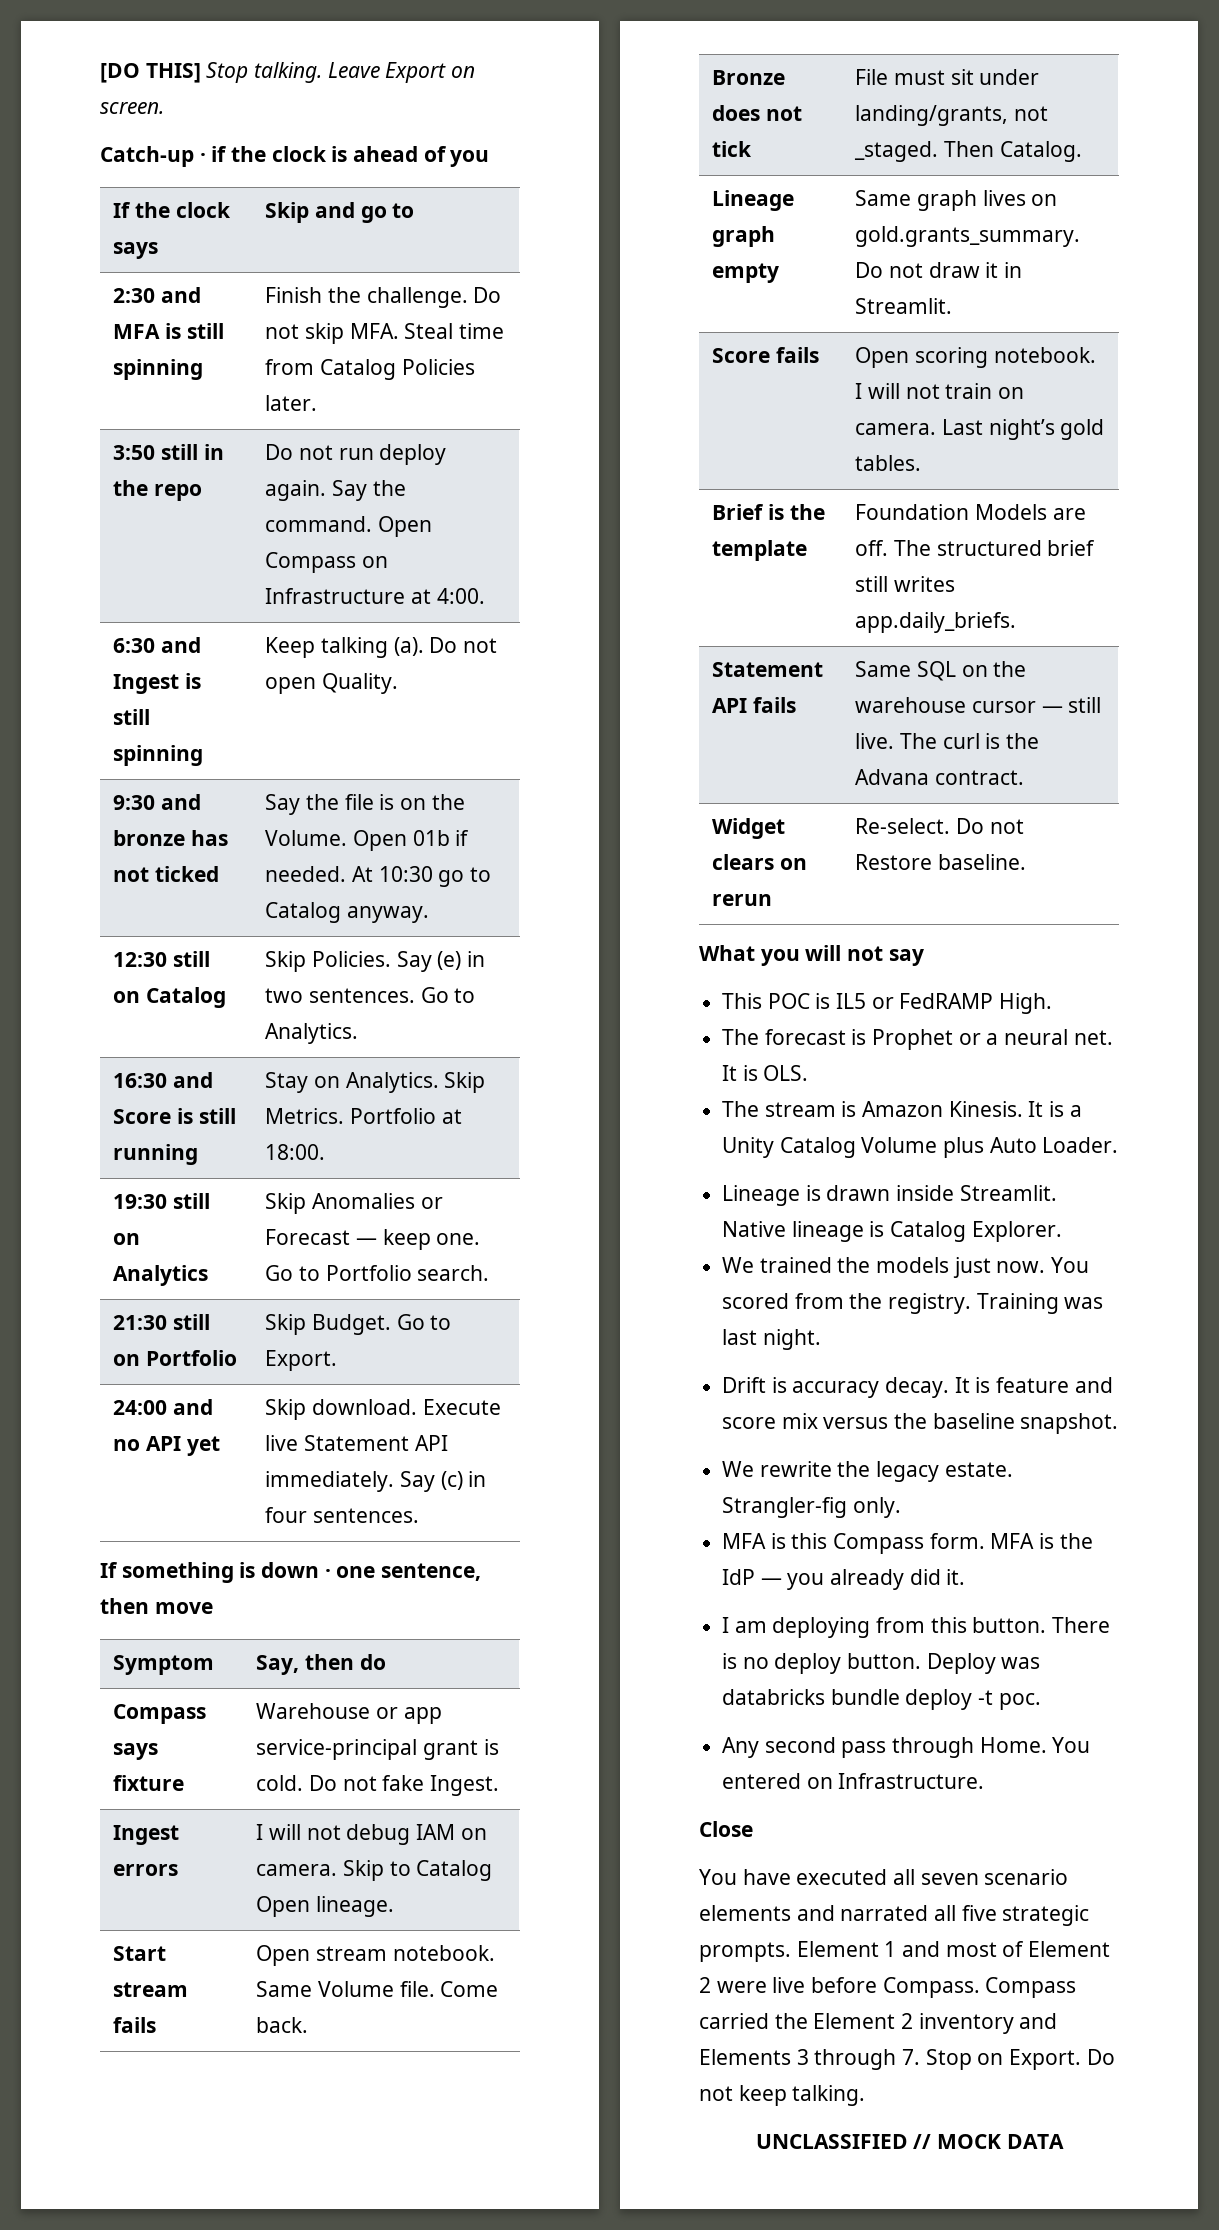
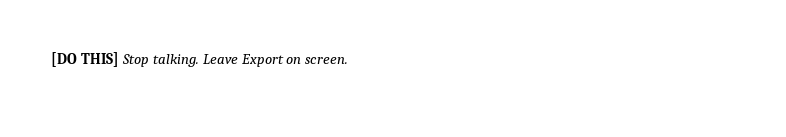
- Catch-up · if the clock is ahead of you
- If the clock says | Skip and go to
- 2:30 and MFA is still spinning | Finish the challenge. Do not skip MFA. Steal time from Catalog Policies later.
- 3:50 still in the repo | Do not run deploy again. Say the command. Open Compass on Infrastructure at 4:00.
- 6:30 and Ingest is still spinning | Keep talking (a). Do not open Quality.
- 9:30 and bronze has not ticked | Say the file is on the Volume. Open 01b if needed. At 10:30 go to Catalog anyway.
- 12:30 still on Catalog | Skip Policies. Say (e) in two sentences. Go to Analytics.
- 16:30 and Score is still running | Stay on Analytics. Skip Metrics. Portfolio at 18:00.
- 19:30 still on Analytics | Skip Anomalies or Forecast — keep one. Go to Portfolio search.
- 21:30 still on Portfolio | Skip Budget. Go to Export.
- 24:00 and no API yet | Skip download. Execute live Statement API immediately. Say (c) in four sentences.
- If something is down · one sentence, then move
- Symptom | Say, then do
- Compass says fixture | Warehouse or app service-principal grant is cold. Do not fake Ingest.
- Ingest errors | I will not debug IAM on camera. Skip to Catalog Open lineage.
- Start stream fails | Open stream notebook. Same Volume file. Come back.
- Bronze does not tick | File must sit under landing/grants, not _staged. Then Catalog.
- Lineage graph empty | Same graph lives on gold.grants_summary. Do not draw it in Streamlit.
- Score fails | Open scoring notebook. I will not train on camera. Last night’s gold tables.
- Brief is the template | Foundation Models are off. The structured brief still writes app.daily_briefs.
- Statement API fails | Same SQL on the warehouse cursor — still live. The curl is the Advana contract.
- Widget clears on rerun | Re-select. Do not Restore baseline.
- What you will not say
- This POC is IL5 or FedRAMP High.
- The forecast is Prophet or a neural net. It is OLS.
- The stream is Amazon Kinesis. It is a Unity Catalog Volume plus Auto Loader.
- Lineage is drawn inside Streamlit. Native lineage is Catalog Explorer.
- We trained the models just now. You scored from the registry. Training was last night.
- Drift is accuracy decay. It is feature and score mix versus the baseline snapshot.
- We rewrite the legacy estate. Strangler-fig only.
- MFA is this Compass form. MFA is the IdP — you already did it.
- I am deploying from this button. There is no deploy button. Deploy was databricks bundle deploy -t poc.
- Any second pass through Home. You entered on Infrastructure.
- Close
- You have executed all seven scenario elements and narrated all five strategic prompts. Element 1 and most of Element 2 were live before Compass. Compass carried the Element 2 inventory and Elements 3 through 7. Stop on Export. Do not keep talking.
- UNCLASSIFIED // MOCK DATA

